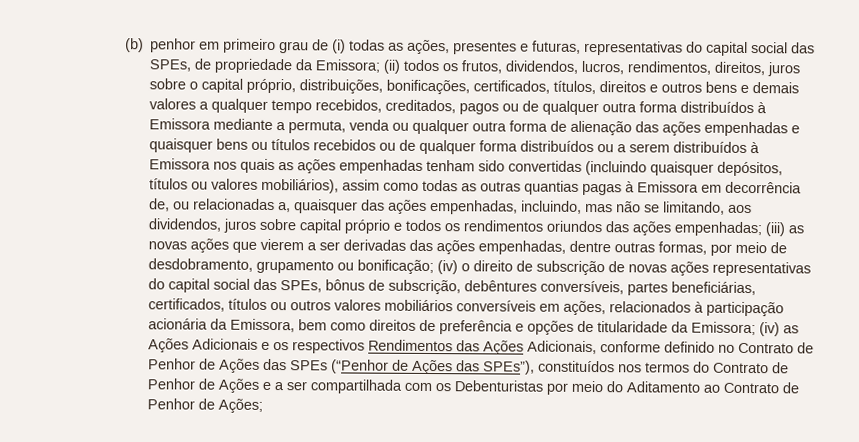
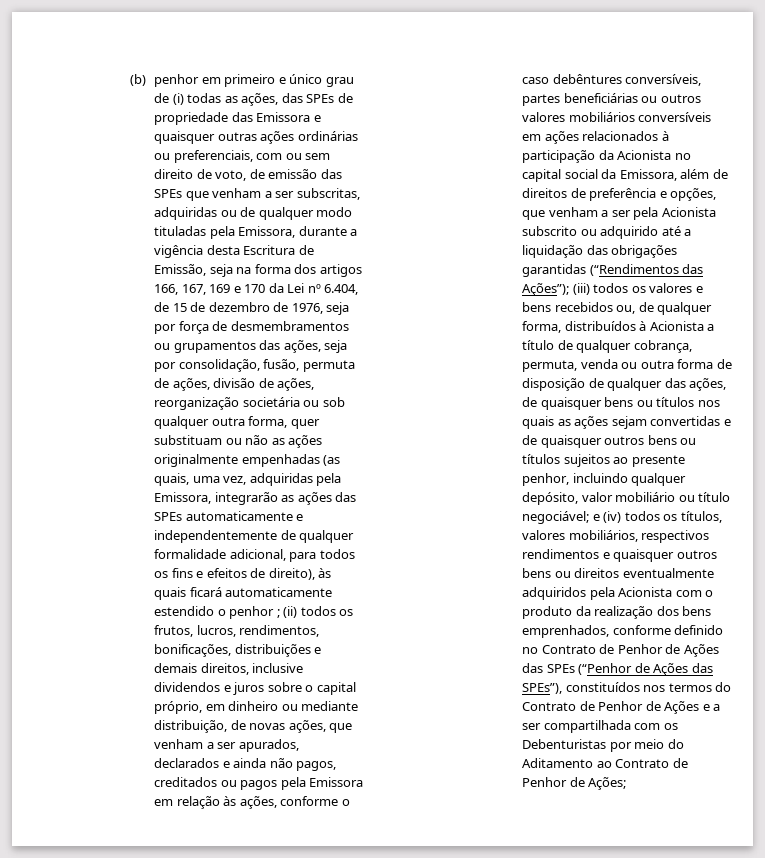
- (b) penhor em primeiro grau de (i) todas as ações, presentes e futuras, representativas do capital social das SPEs, de propriedade da Emissora;
+ (b) penhor em primeiro e único grau de (i) todas as ações, das SPEs de propriedade das Emissora e quaisquer outras ações ordinárias ou preferenciais, com ou sem direito de voto, de emissão das SPEs que venham a ser subscritas, adquiridas ou de qualquer modo tituladas pela Emissora, durante a vigência desta Escritura de Emissão, seja na forma dos artigos 166, 167, 169 e 170 da Lei nº 6.404, de 15 de dezembro de 1976, seja por força de desmembramentos ou grupamentos das ações, seja por consolidação, fusão, permuta de ações, divisão de ações, reorganização societária ou sob qualquer outra forma, quer substituam ou não as ações originalmente empenhadas (as quais, uma vez, adquiridas pela Emissora, integrarão as ações das SPEs automaticamente e independentemente de qualquer formalidade adicional, para todos os fins e efeitos de direito), às quais ficará automaticamente estendido o penhor ;
- (ii) todos os frutos, dividendos, lucros, rendimentos, direitos, juros sobre o capital próprio, distribuições, bonificações, certificados, títulos, direitos e outros bens e demais valores a qualquer tempo recebidos, creditados, pagos ou de qualquer outra forma distribuídos à Emissora mediante a permuta, venda ou qualquer outra forma de alienação das ações empenhadas e quaisquer bens ou títulos recebidos ou de qualquer forma distribuídos ou a serem distribuídos à Emissora nos quais as ações empenhadas tenham sido convertidas (incluindo quaisquer depósitos, títulos ou valores mobiliários), assim como todas as outras quantias pagas à Emissora em decorrência de, ou relacionadas a, quaisquer das ações empenhadas, incluindo, mas não se limitando, aos dividendos, juros sobre capital próprio e todos os rendimentos oriundos das ações empenhadas; (iii) as novas ações que vierem a ser derivadas das ações empenhadas, dentre outras formas, por meio de desdobramento, grupamento ou bonificação; (iv) o direito de subscrição de novas ações representativas do capital social das SPEs, bônus de subscrição, debêntures conversíveis, partes beneficiárias, certificados, títulos ou outros valores mobiliários conversíveis em ações, relacionados à participação acionária da Emissora, bem como direitos de preferência e opções de titularidade da Emissora; (iv) as Ações Adicionais e os respectivos Rendimentos das Ações Adicionais, conforme definido no Contrato de Penhor de Ações das SPEs (“Penhor de Ações das SPEs”), constituídos nos termos do Contrato de Penhor de Ações e a ser compartilhada com os Debenturistas por meio do Aditamento ao Contrato de Penhor de Ações;
+ (ii) todos os frutos, lucros, rendimentos, bonificações, distribuições e demais direitos, inclusive dividendos e juros sobre o capital próprio, em dinheiro ou mediante distribuição, de novas ações, que venham a ser apurados, declarados e ainda não pagos, creditados ou pagos pela Emissora em relação às ações, conforme o caso debêntures conversíveis, partes beneficiárias ou outros valores mobiliários conversíveis em ações relacionados à participação da Acionista no capital social da Emissora, além de direitos de preferência e opções, que venham a ser pela Acionista subscrito ou adquirido até a liquidação das obrigações garantidas (“Rendimentos das Ações”); (iii) todos os valores e bens recebidos ou, de qualquer forma, distribuídos à Acionista a título de qualquer cobrança, permuta, venda ou outra forma de disposição de qualquer das ações, de quaisquer bens ou títulos nos quais as ações sejam convertidas e de quaisquer outros bens ou títulos sujeitos ao presente penhor, incluindo qualquer depósito, valor mobiliário ou título negociável; e (iv) todos os títulos, valores mobiliários, respectivos rendimentos e quaisquer outros bens ou direitos eventualmente adquiridos pela Acionista com o produto da realização dos bens emprenhados, conforme definido no Contrato de Penhor de Ações das SPEs (“Penhor de Ações das SPEs”), constituídos nos termos do Contrato de Penhor de Ações e a ser compartilhada com os Debenturistas por meio do Aditamento ao Contrato de Penhor de Ações;

